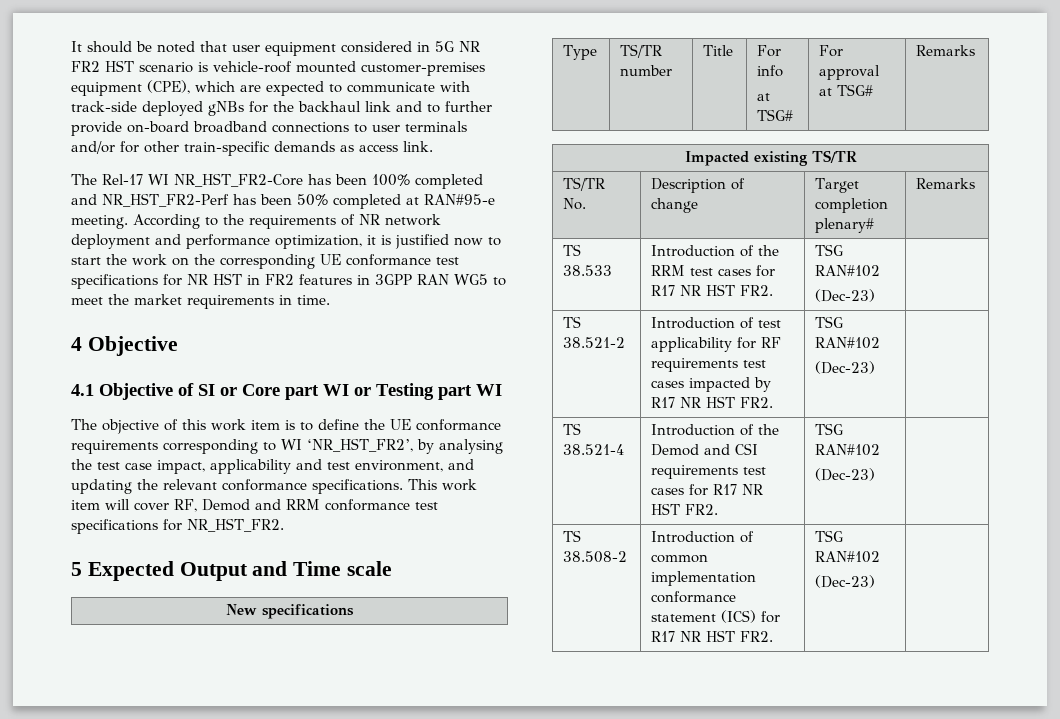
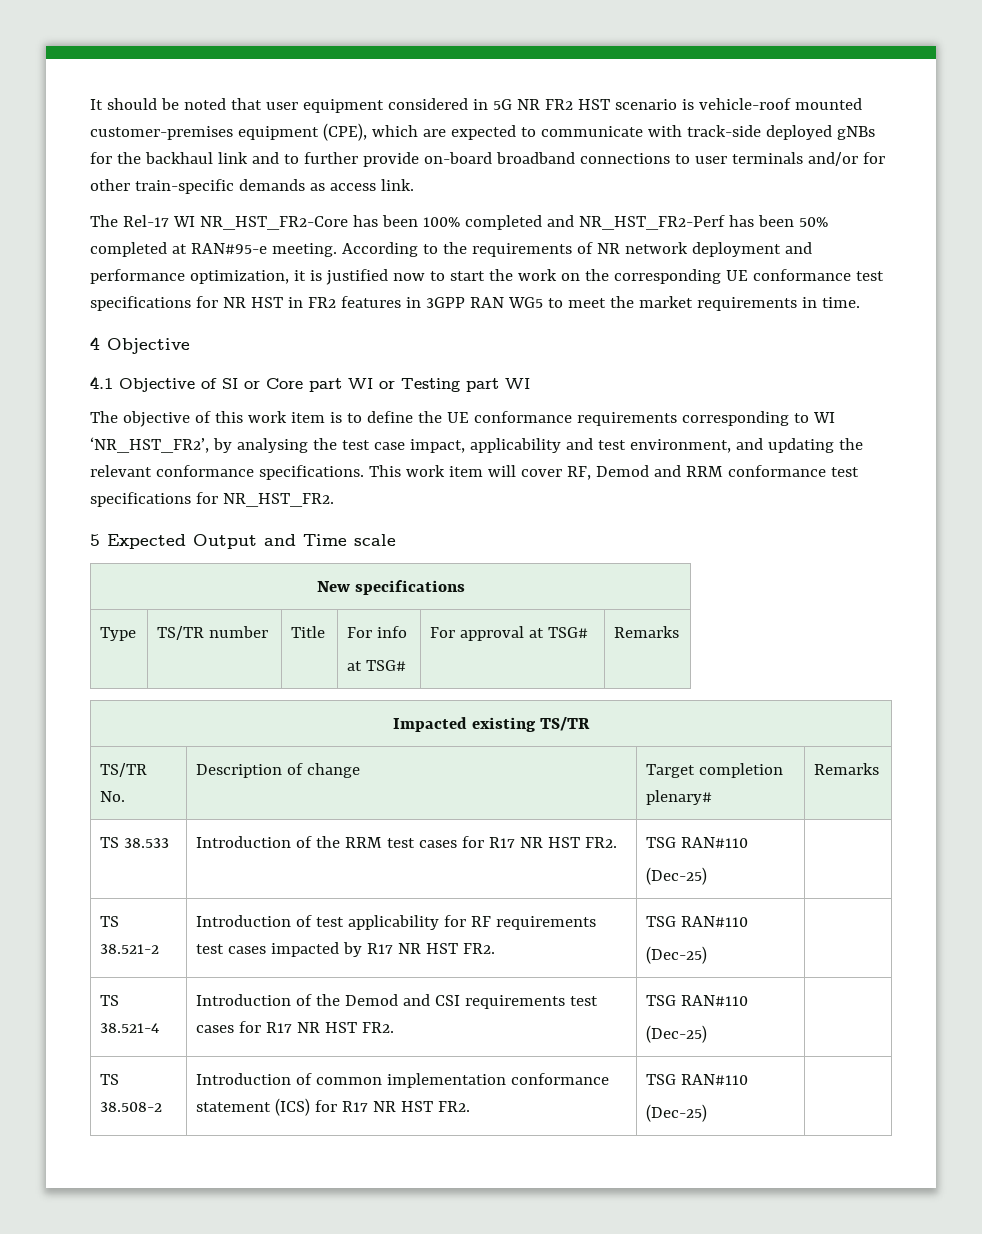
- TS 38.533 | Introduction of the RRM test cases for R17 NR HST FR2. | TSG RAN#102
- (Dec-23) |
+ TS 38.533 | Introduction of the RRM test cases for R17 NR HST FR2. | TSG RAN#110
+ (Dec-25) |
- TS 38.521-2 | Introduction of test applicability for RF requirements test cases impacted by R17 NR HST FR2. | TSG RAN#102
- (Dec-23) |
+ TS 38.521-2 | Introduction of test applicability for RF requirements test cases impacted by R17 NR HST FR2. | TSG RAN#110
+ (Dec-25) |
- TS 38.521-4 | Introduction of the Demod and CSI requirements test cases for R17 NR HST FR2. | TSG RAN#102
- (Dec-23) |
+ TS 38.521-4 | Introduction of the Demod and CSI requirements test cases for R17 NR HST FR2. | TSG RAN#110
+ (Dec-25) |
- TS 38.508-2 | Introduction of common implementation conformance statement (ICS) for R17 NR HST FR2. | TSG RAN#102
- (Dec-23) |
+ TS 38.508-2 | Introduction of common implementation conformance statement (ICS) for R17 NR HST FR2. | TSG RAN#110
+ (Dec-25) |

